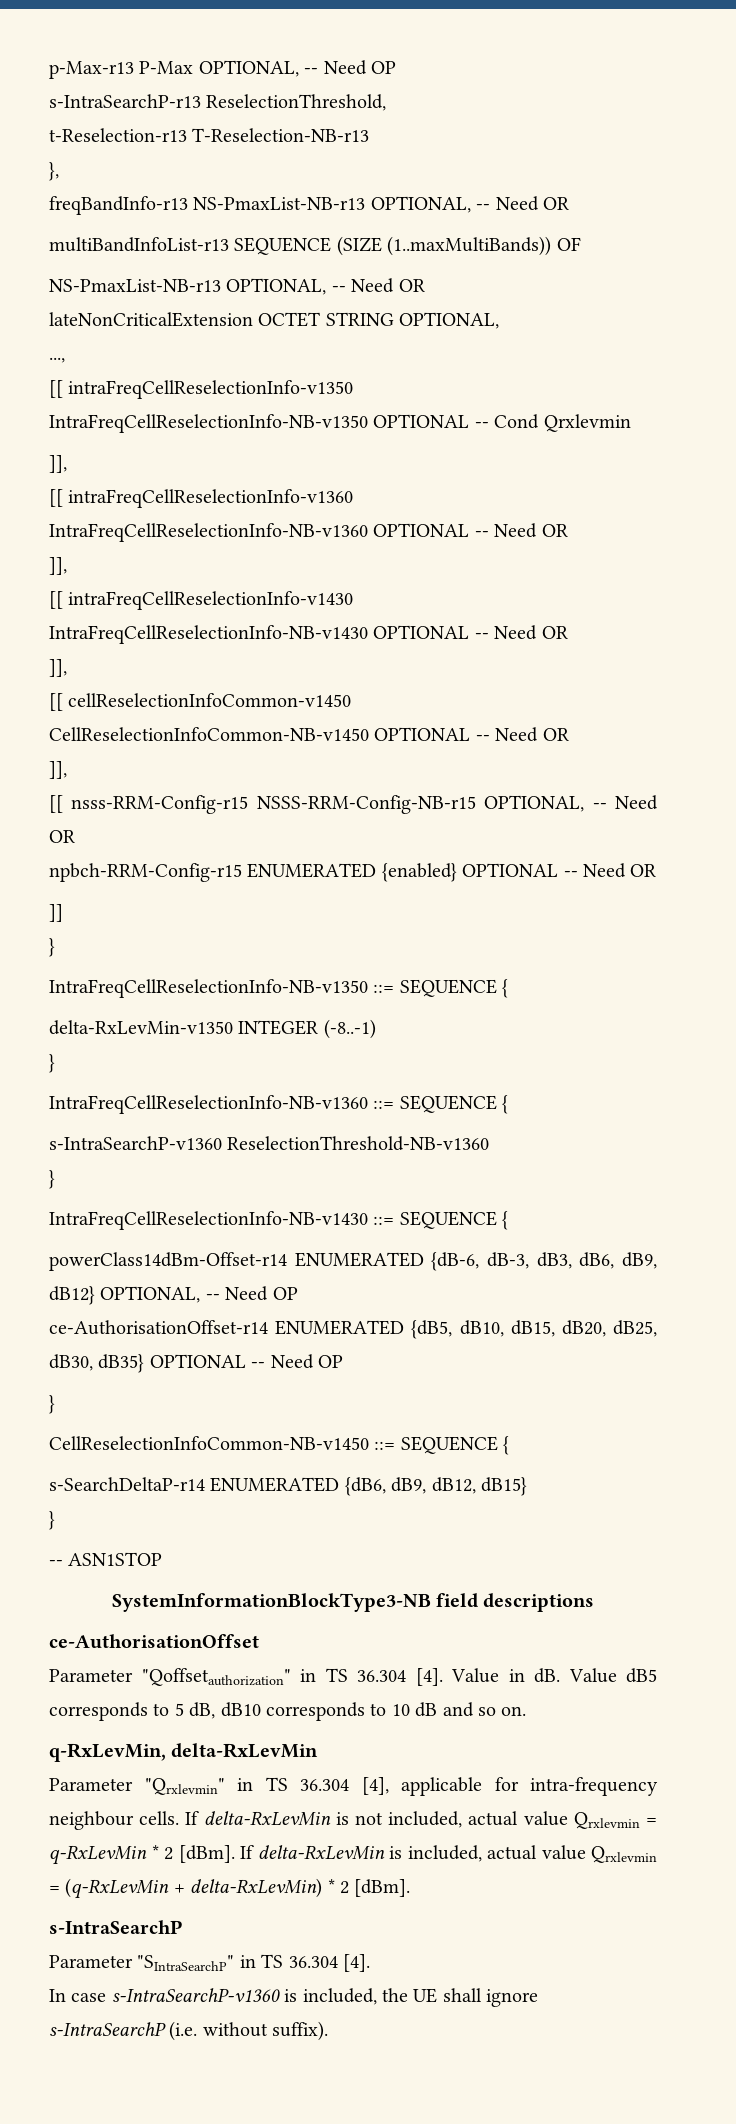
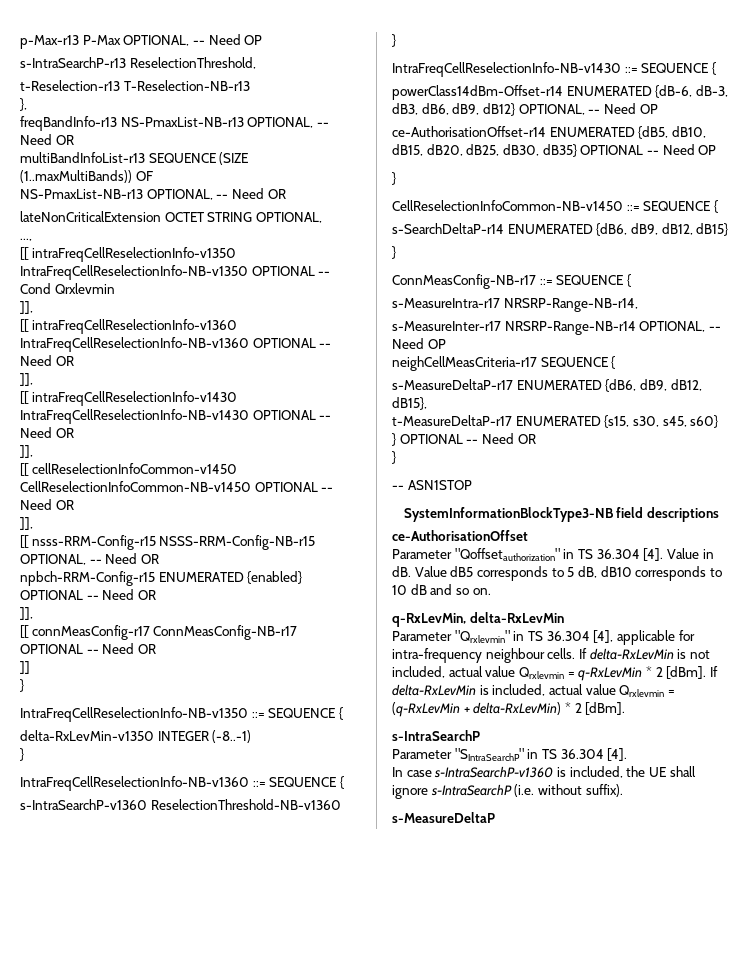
  npbch-RRM-Config-r15 ENUMERATED {enabled} OPTIONAL -- Need OR
+ ]],
+ [[ connMeasConfig-r17 ConnMeasConfig-NB-r17 OPTIONAL -- Need OR
+ ConnMeasConfig-NB-r17 ::= SEQUENCE {
+ s-MeasureIntra-r17 NRSRP-Range-NB-r14,
+ s-MeasureInter-r17 NRSRP-Range-NB-r14 OPTIONAL, -- Need OP
+ neighCellMeasCriteria-r17 SEQUENCE {
+ s-MeasureDeltaP-r17 ENUMERATED {dB6, dB9, dB12, dB15},
+ t-MeasureDeltaP-r17 ENUMERATED {s15, s30, s45, s60}
+ } OPTIONAL -- Need OR
+ }
+ s-MeasureDeltaP

